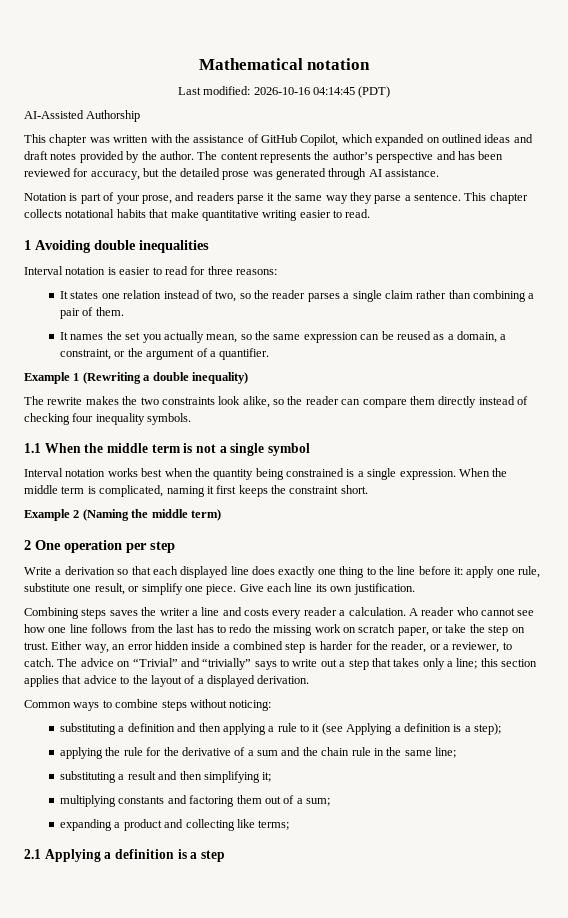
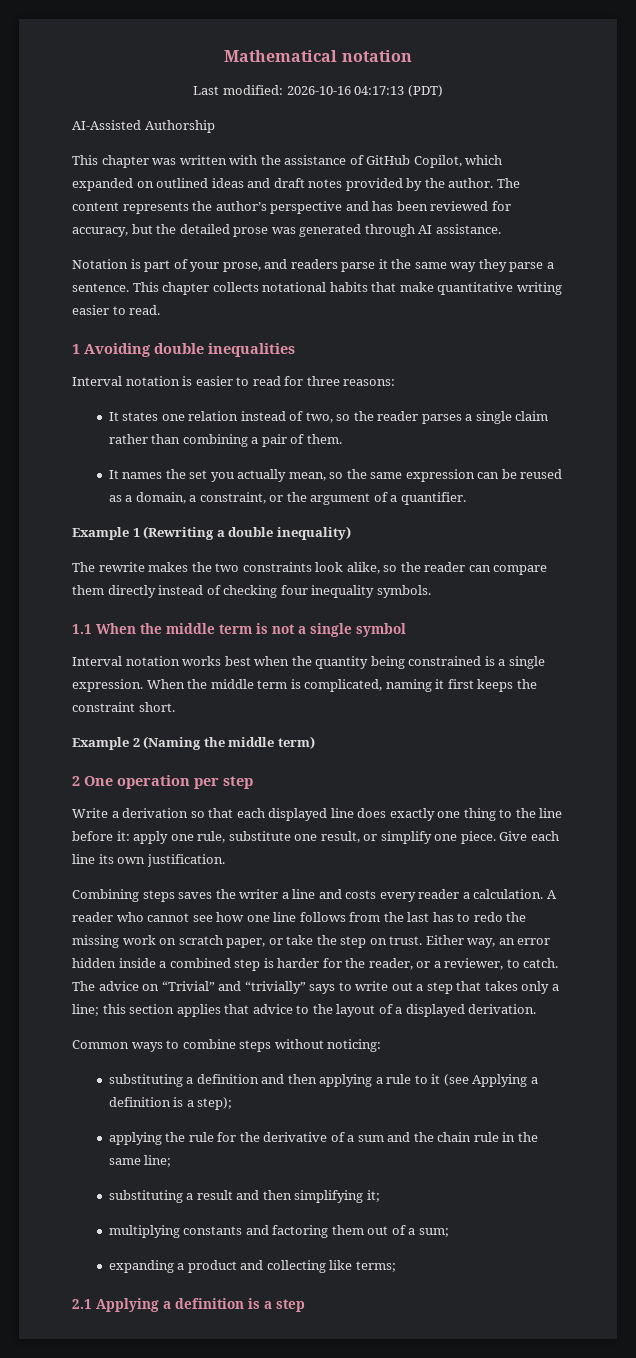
- Last modified: 2026-10-16 04:14:45 (PDT)
+ Last modified: 2026-10-16 04:17:13 (PDT)

